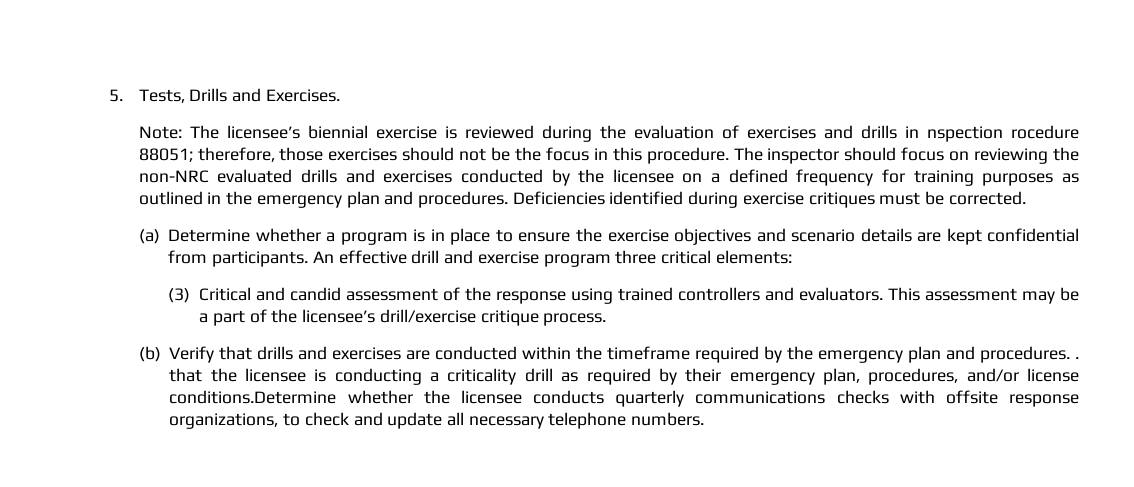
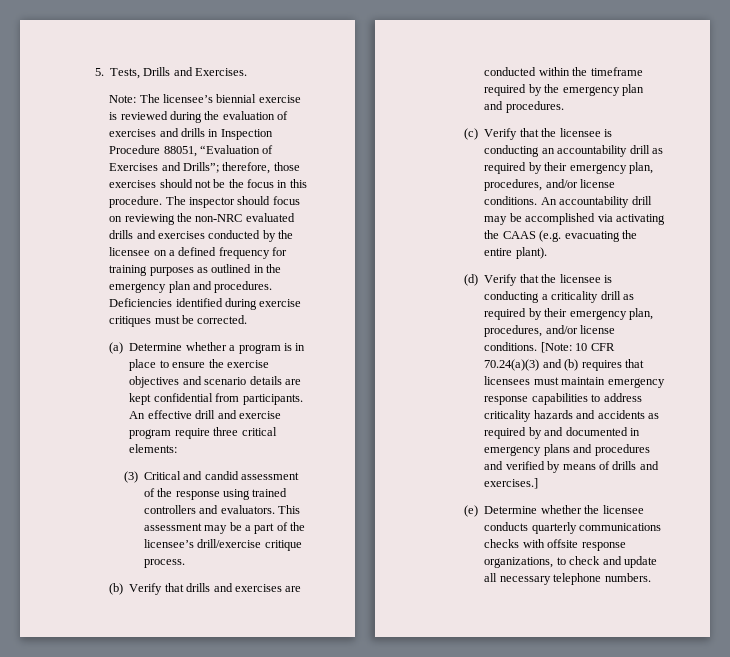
- Note: The licensee’s biennial exercise is reviewed during the evaluation of exercises and drills in nspection rocedure 88051; therefore, those exercises should not be the focus in this procedure.
+ Note: The licensee’s biennial exercise is reviewed during the evaluation of exercises and drills in Inspection Procedure 88051, “Evaluation of Exercises and Drills”; therefore, those exercises should not be the focus in this procedure.
- An effective drill and exercise program three critical elements:
+ An effective drill and exercise program require three critical elements:
- (b) Verify that drills and exercises are conducted within the timeframe required by the emergency plan and procedures. . that the licensee is conducting a criticality drill as required by their emergency plan, procedures, and/or license conditions.Determine whether the licensee conducts quarterly communications checks with offsite response organizations, to check and update all necessary telephone numbers.
+ (b) Verify that drills and exercises are conducted within the timeframe required by the emergency plan and procedures.
+ (c) Verify that the licensee is conducting an accountability drill as required by their emergency plan, procedures, and/or license conditions. An accountability drill may be accomplished via activating the CAAS (e.g. evacuating the entire plant).
+ (d) Verify that the licensee is conducting a criticality drill as required by their emergency plan, procedures, and/or license conditions. [Note: 10 CFR 70.24(a)(3) and (b) requires that licensees must maintain emergency response capabilities to address criticality hazards and accidents as required by and documented in emergency plans and procedures and verified by means of drills and exercises.]
+ (e) Determine whether the licensee conducts quarterly communications checks with offsite response organizations, to check and update all necessary telephone numbers.

